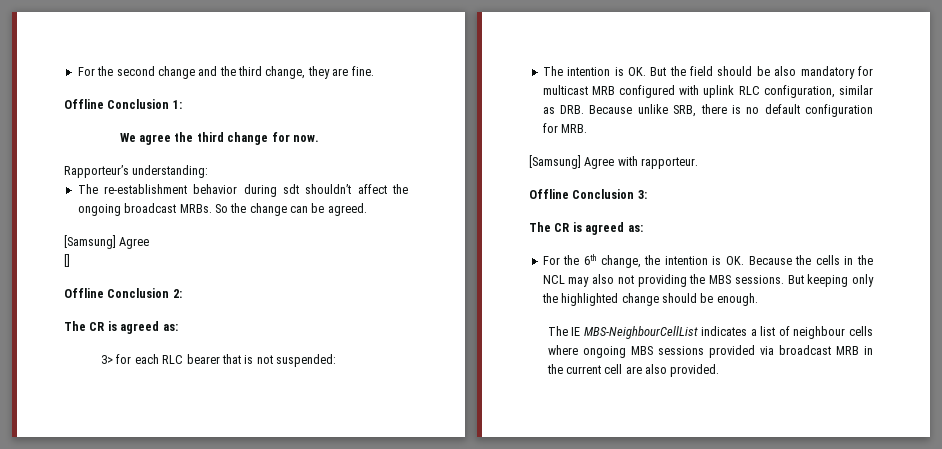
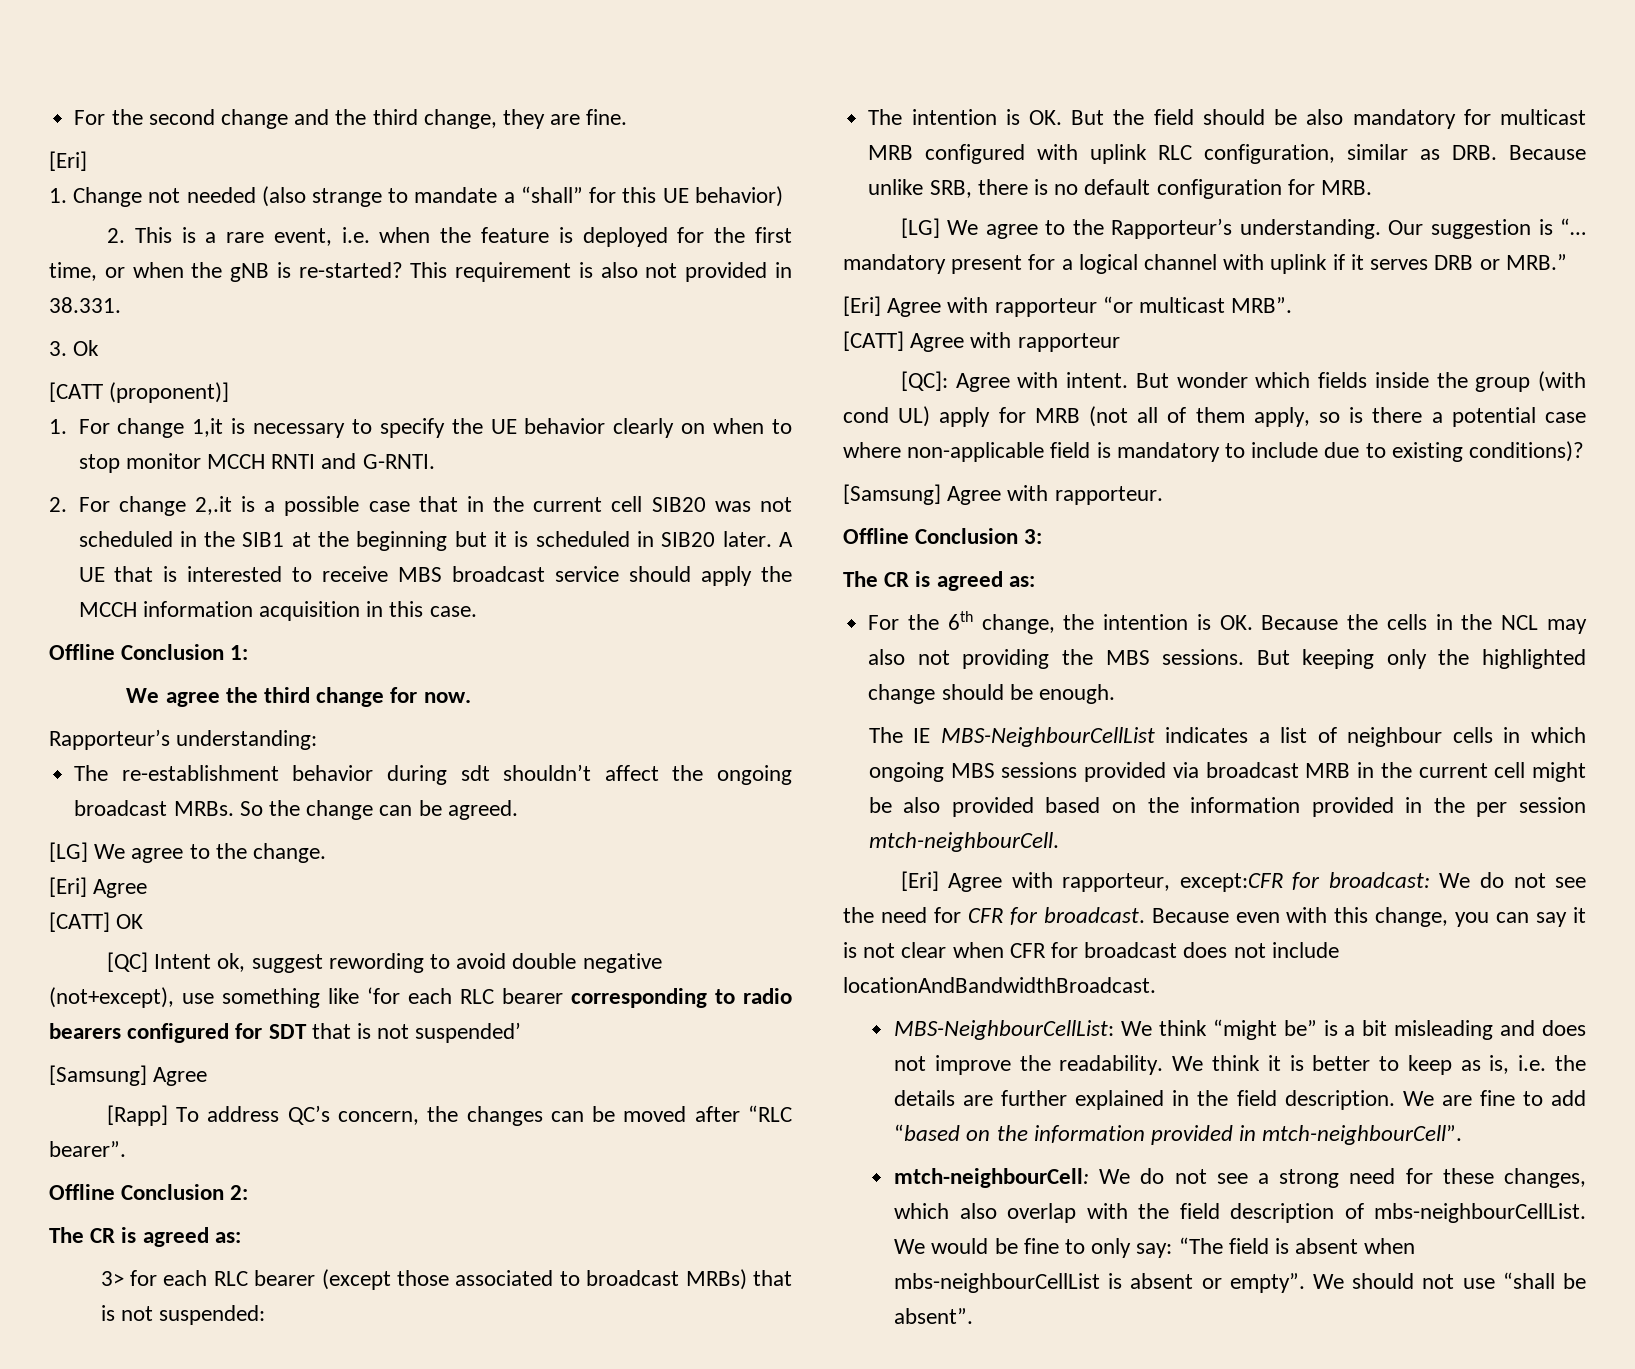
  For the second change and the third change, they are fine.
+ [Eri]
+ 1. Change not needed (also strange to mandate a “shall” for this UE behavior)
+ 2. This is a rare event, i.e. when the feature is deployed for the first time, or when the gNB is re-started? This requirement is also not provided in 38.331.
+ 3. Ok
+ [CATT (proponent)]
+ 1. For change 1,it is necessary to specify the UE behavior clearly on when to stop monitor MCCH RNTI and G-RNTI.
+ 2. For change 2,.it is a possible case that in the current cell SIB20 was not scheduled in the SIB1 at the beginning but it is scheduled in SIB20 later. A UE that is interested to receive MBS broadcast service should apply the MCCH information acquisition in this case.
  So the change can be agreed.
+ [LG] We agree to the change.
+ [Eri] Agree
+ [CATT] OK
+ [QC] Intent ok, suggest rewording to avoid double negative (not+except), use something like ‘for each RLC bearer corresponding to radio bearers configured for SDT that is not suspended’
  [Samsung] Agree
- []
+ [Rapp] To address QC’s concern, the changes can be moved after “RLC bearer”.
- 3> for each RLC bearer that is not suspended:
+ 3> for each RLC bearer (except those associated to broadcast MRBs) that is not suspended:
+ [LG] We agree to the Rapporteur’s understanding. Our suggestion is “… mandatory present for a logical channel with uplink if it serves DRB or MRB.”
+ [Eri] Agree with rapporteur “or multicast MRB”.
+ [CATT] Agree with rapporteur
+ [QC]: Agree with intent. But wonder which fields inside the group (with cond UL) apply for MRB (not all of them apply, so is there a potential case where non-applicable field is mandatory to include due to existing conditions)?
- The IE MBS-NeighbourCellList indicates a list of neighbour cells where ongoing MBS sessions provided via broadcast MRB in the current cell are also provided.
+ The IE MBS-NeighbourCellList indicates a list of neighbour cells in which ongoing MBS sessions provided via broadcast MRB in the current cell might be also provided based on the information provided in the per session mtch-neighbourCell.
+ [Eri] Agree with rapporteur, except:CFR for broadcast: We do not see the need for CFR for broadcast. Because even with this change, you can say it is not clear when CFR for broadcast does not include locationAndBandwidthBroadcast.
+ MBS-NeighbourCellList: We think “might be” is a bit misleading and does not improve the readability. We think it is better to keep as is, i.e. the details are further explained in the field description. We are fine to add “based on the information provided in mtch-neighbourCell”.
+ mtch-neighbourCell: We do not see a strong need for these changes, which also overlap with the field description of mbs-neighbourCellList. We would be fine to only say: “The field is absent when mbs-neighbourCellList is absent or empty”. We should not use “shall be absent”.

